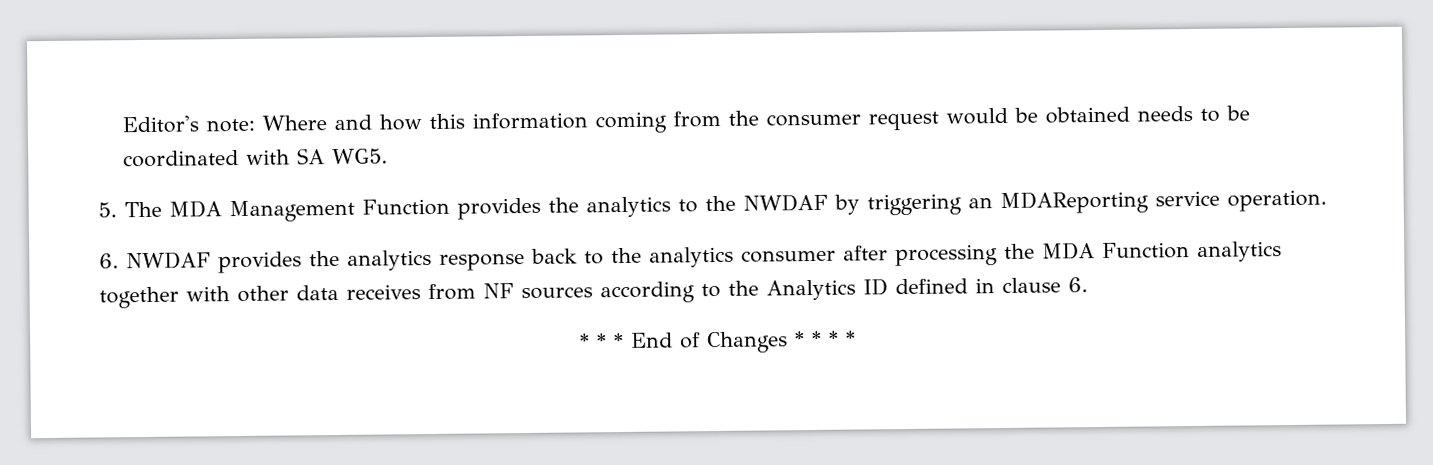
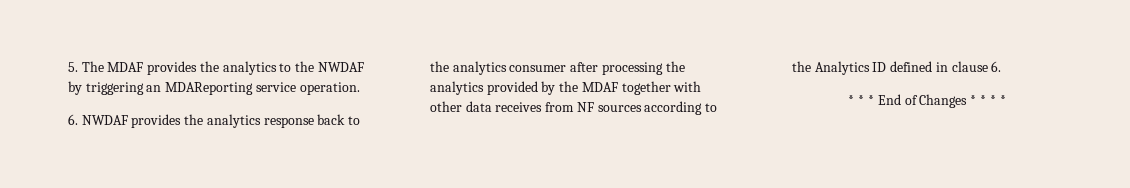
- Editor's note: Where and how this information coming from the consumer request would be obtained needs to be coordinated with SA WG5.
- 5. The MDA Management Function provides the analytics to the NWDAF by triggering an MDAReporting service operation.
+ 5. The MDAF provides the analytics to the NWDAF by triggering an MDAReporting service operation.
- 6. NWDAF provides the analytics response back to the analytics consumer after processing the MDA Function analytics together with other data receives from NF sources according to the Analytics ID defined in clause 6.
+ 6. NWDAF provides the analytics response back to the analytics consumer after processing the analytics provided by the MDAF together with other data receives from NF sources according to the Analytics ID defined in clause 6.

